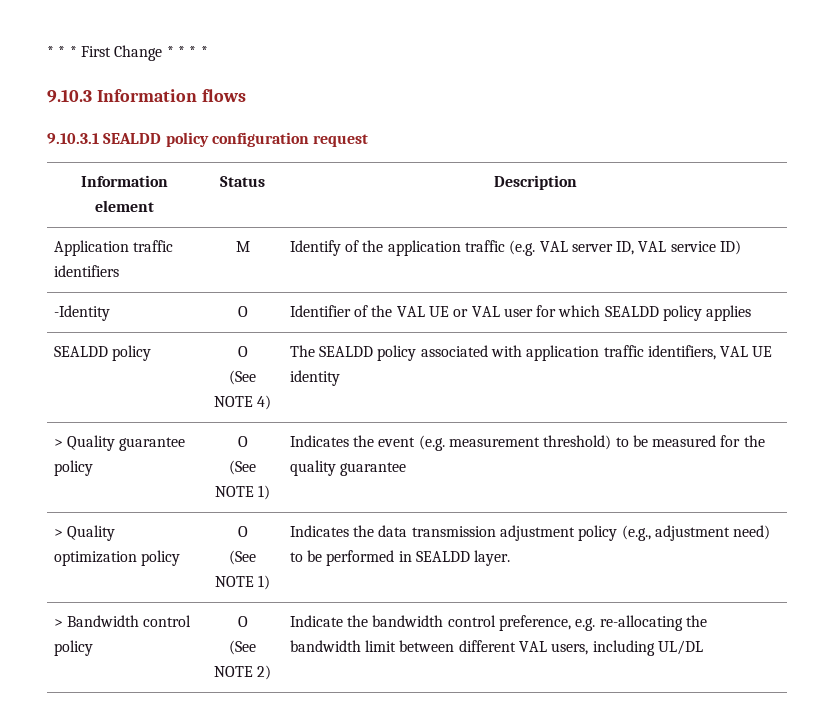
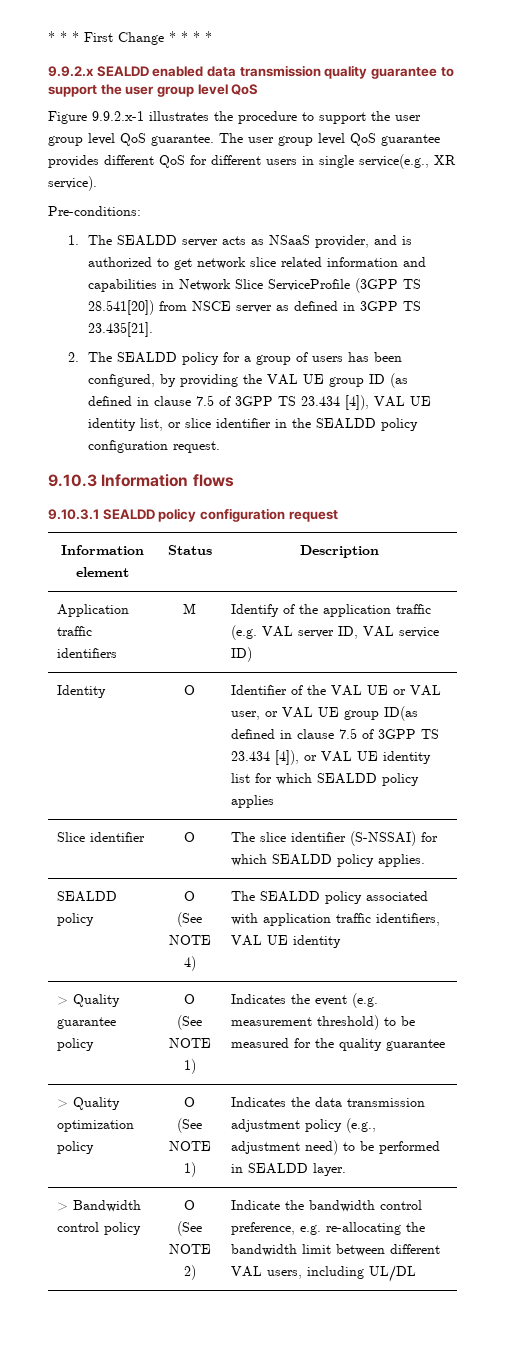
+ 9.9.2.x SEALDD enabled data transmission quality guarantee to support the user group level QoS
+ Figure 9.9.2.x-1 illustrates the procedure to support the user group level QoS guarantee. The user group level QoS guarantee provides different QoS for different users in single service(e.g., XR service).
+ Pre-conditions:
+ 1. The SEALDD server acts as NSaaS provider, and is authorized to get network slice related information and capabilities in Network Slice ServiceProfile (3GPP TS 28.541[20]) from NSCE server as defined in 3GPP TS 23.435[21].
+ 2. The SEALDD policy for a group of users has been configured, by providing the VAL UE group ID (as defined in clause 7.5 of 3GPP TS 23.434 [4]), VAL UE identity list, or slice identifier in the SEALDD policy configuration request.
- -Identity | O | Identifier of the VAL UE or VAL user for which SEALDD policy applies
+ Identity | O | Identifier of the VAL UE or VAL user, or VAL UE group ID(as defined in clause 7.5 of 3GPP TS 23.434 [4]), or VAL UE identity list for which SEALDD policy applies
+ Slice identifier | O | The slice identifier (S-NSSAI) for which SEALDD policy applies.

